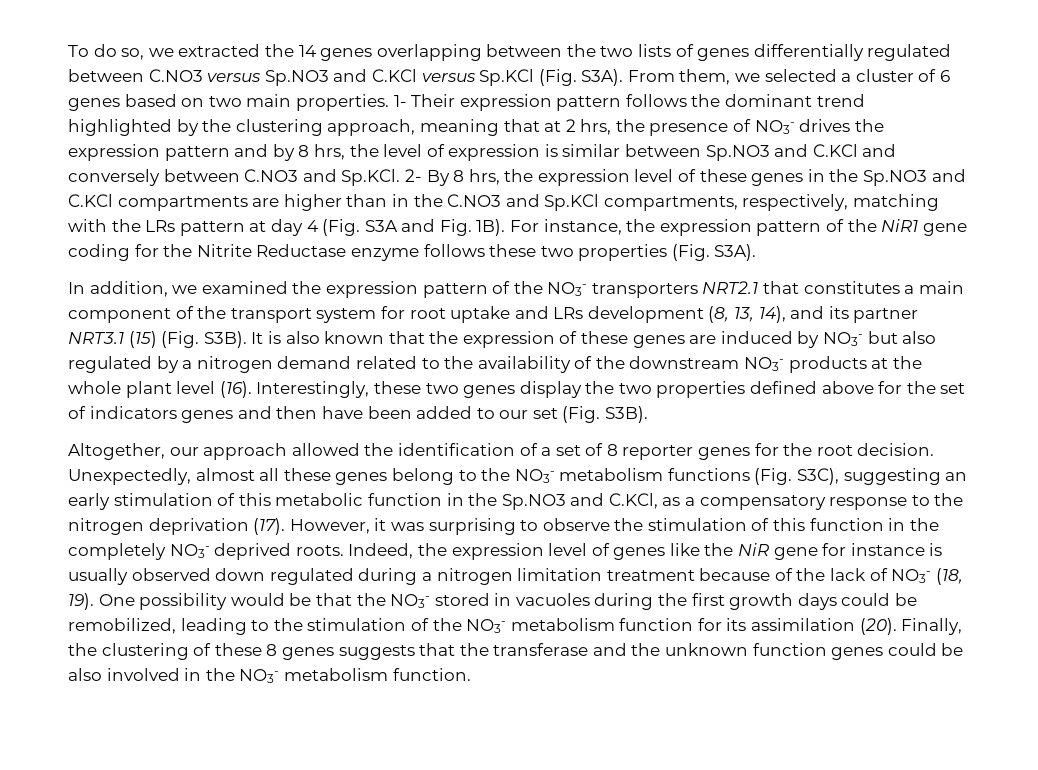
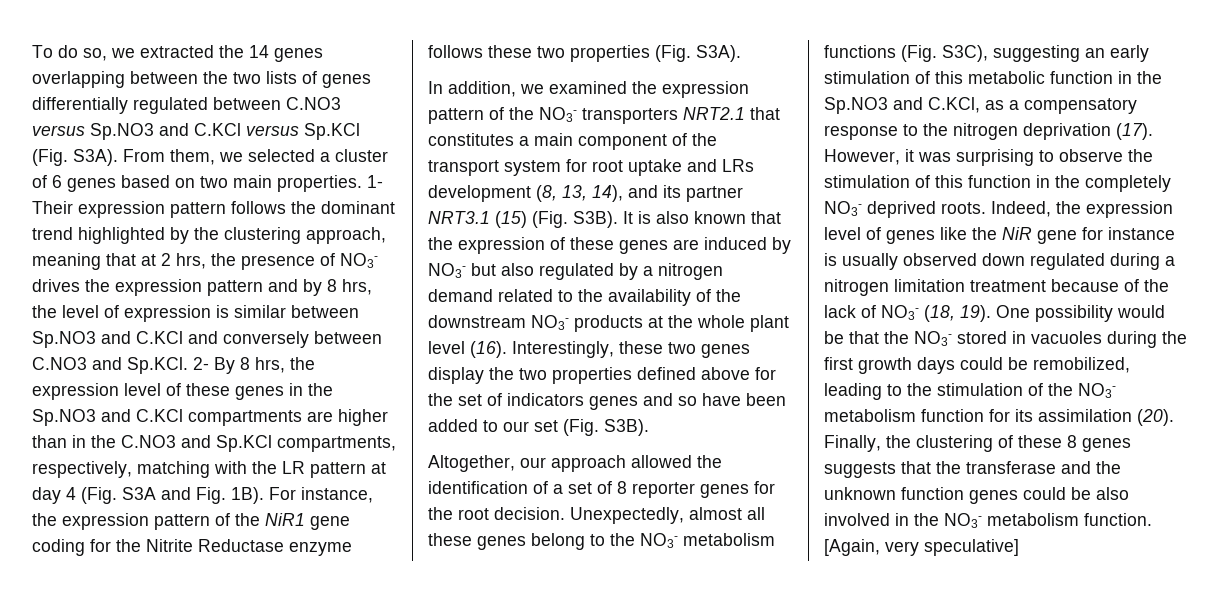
- 1- Their expression pattern follows the dominant trend highlighted by the clustering approach, meaning that at 2 hrs, the presence of NO3- drives the expression pattern and by 8 hrs, the level of expression is similar between Sp.NO3 and C.KCl and conversely between C.NO3 and Sp.KCl. 2- By 8 hrs, the expression level of these genes in the Sp.NO3 and C.KCl compartments are higher than in the C.NO3 and Sp.KCl compartments, respectively, matching with the LRs pattern at day 4 (Fig. S3A and Fig. 1B).
+ 1- Their expression pattern follows the dominant trend highlighted by the clustering approach, meaning that at 2 hrs, the presence of NO3- drives the expression pattern and by 8 hrs, the level of expression is similar between Sp.NO3 and C.KCl and conversely between C.NO3 and Sp.KCl. 2- By 8 hrs, the expression level of these genes in the Sp.NO3 and C.KCl compartments are higher than in the C.NO3 and Sp.KCl compartments, respectively, matching with the LR pattern at day 4 (Fig. S3A and Fig. 1B).
- Interestingly, these two genes display the two properties defined above for the set of indicators genes and then have been added to our set (Fig. S3B).
+ Interestingly, these two genes display the two properties defined above for the set of indicators genes and so have been added to our set (Fig. S3B).
+ [Again, very speculative]

